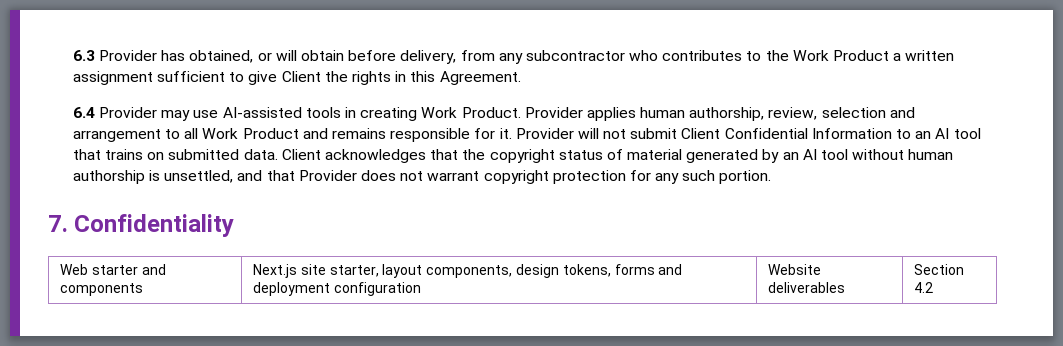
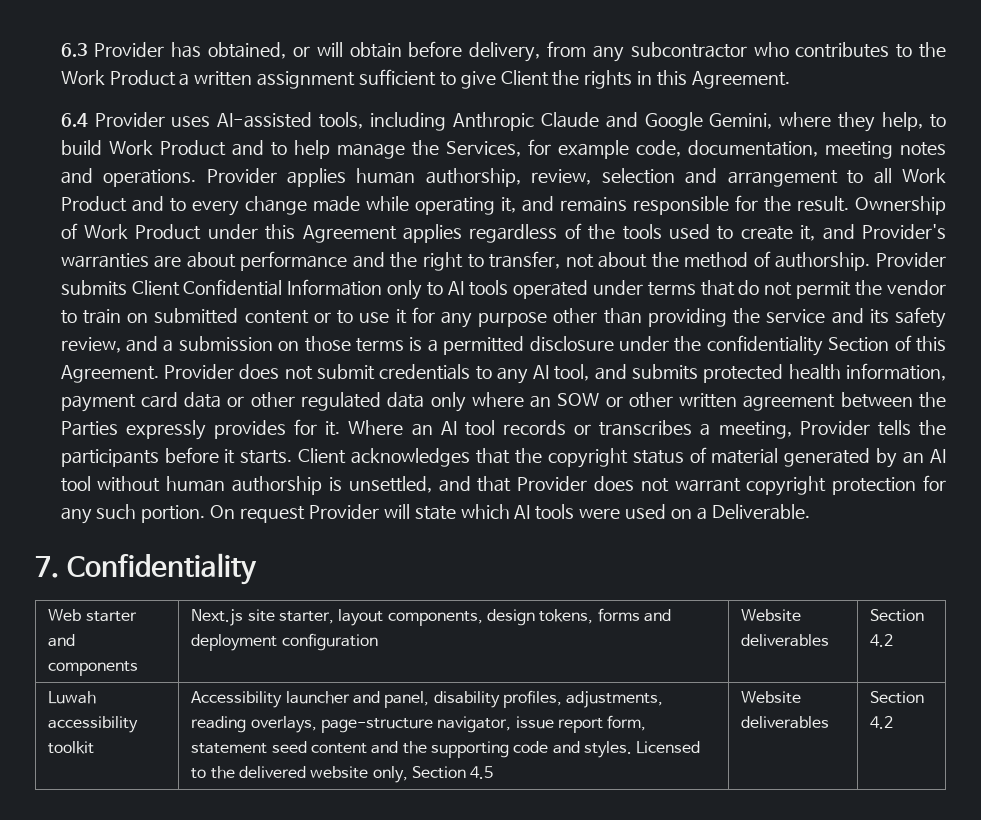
- 6.4 Provider may use AI-assisted tools in creating Work Product.
+ 6.4 Provider uses AI-assisted tools, including Anthropic Claude and Google Gemini, where they help, to build Work Product and to help manage the Services, for example code, documentation, meeting notes and operations.
- Provider applies human authorship, review, selection and arrangement to all Work Product and remains responsible for it. Provider will not submit Client Confidential Information to an AI tool that trains on submitted data.
+ Provider applies human authorship, review, selection and arrangement to all Work Product and to every change made while operating it, and remains responsible for the result. Ownership of Work Product under this Agreement applies regardless of the tools used to create it, and Provider's warranties are about performance and the right to transfer, not about the method of authorship. Provider submits Client Confidential Information only to AI tools operated under terms that do not permit the vendor to train on submitted content or to use it for any purpose other than providing the service and its safety review, and a submission on those terms is a permitted disclosure under the confidentiality Section of this Agreement. Provider does not submit credentials to any AI tool, and submits protected health information, payment card data or other regulated data only where an SOW or other written agreement between the Parties expressly provides for it. Where an AI tool records or transcribes a meeting, Provider tells the participants before it starts.
+ On request Provider will state which AI tools were used on a Deliverable.
+ Luwah accessibility toolkit | Accessibility launcher and panel, disability profiles, adjustments, reading overlays, page-structure navigator, issue report form, statement seed content and the supporting code and styles. Licensed to the delivered website only, Section 4.5 | Website deliverables | Section 4.2

